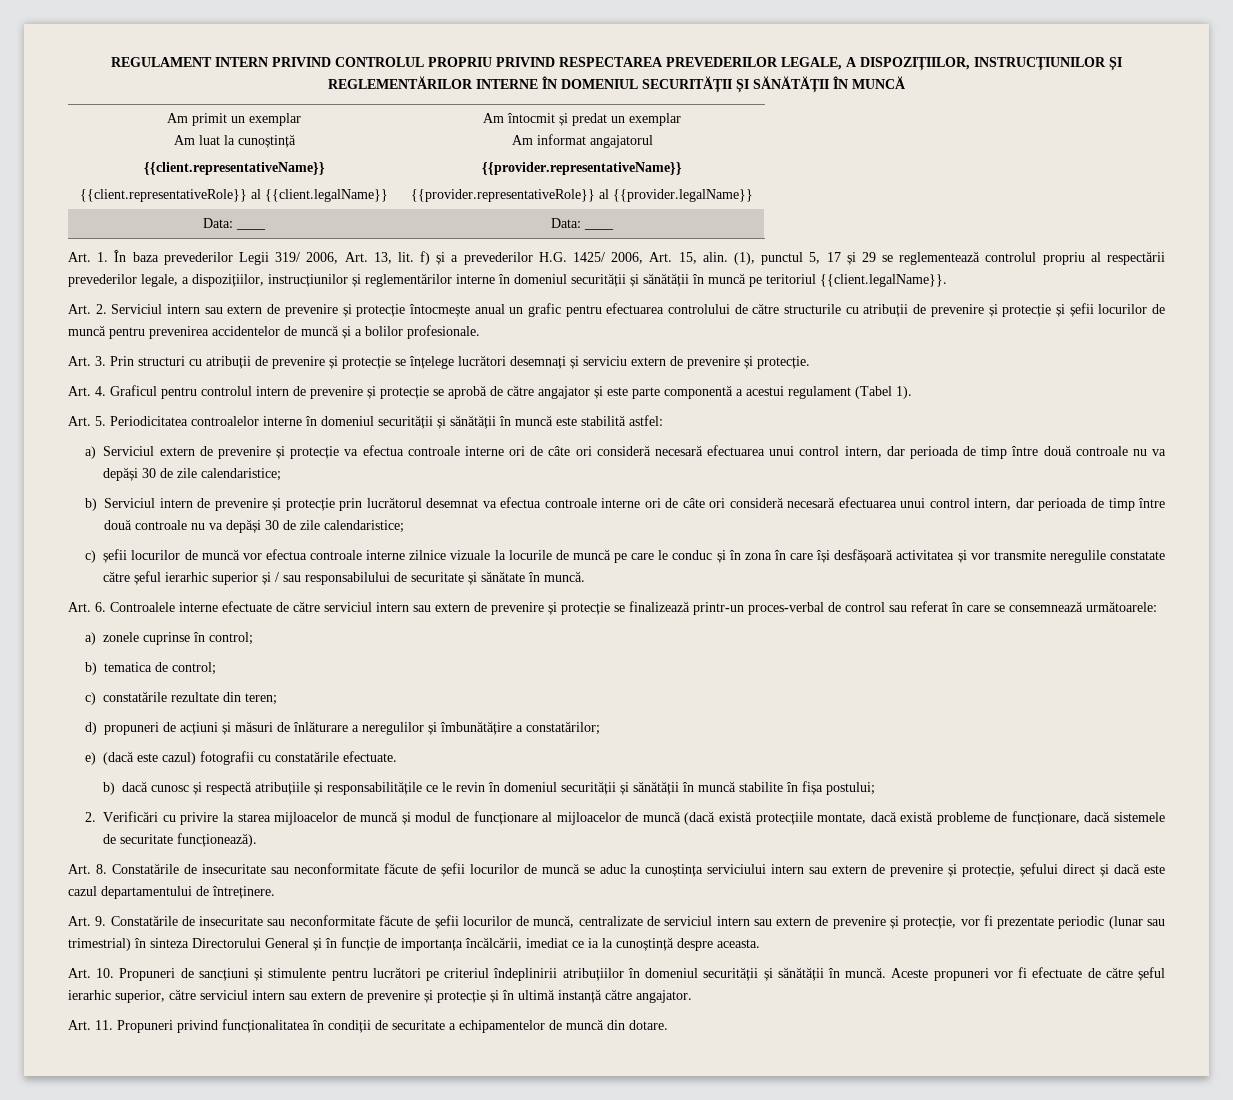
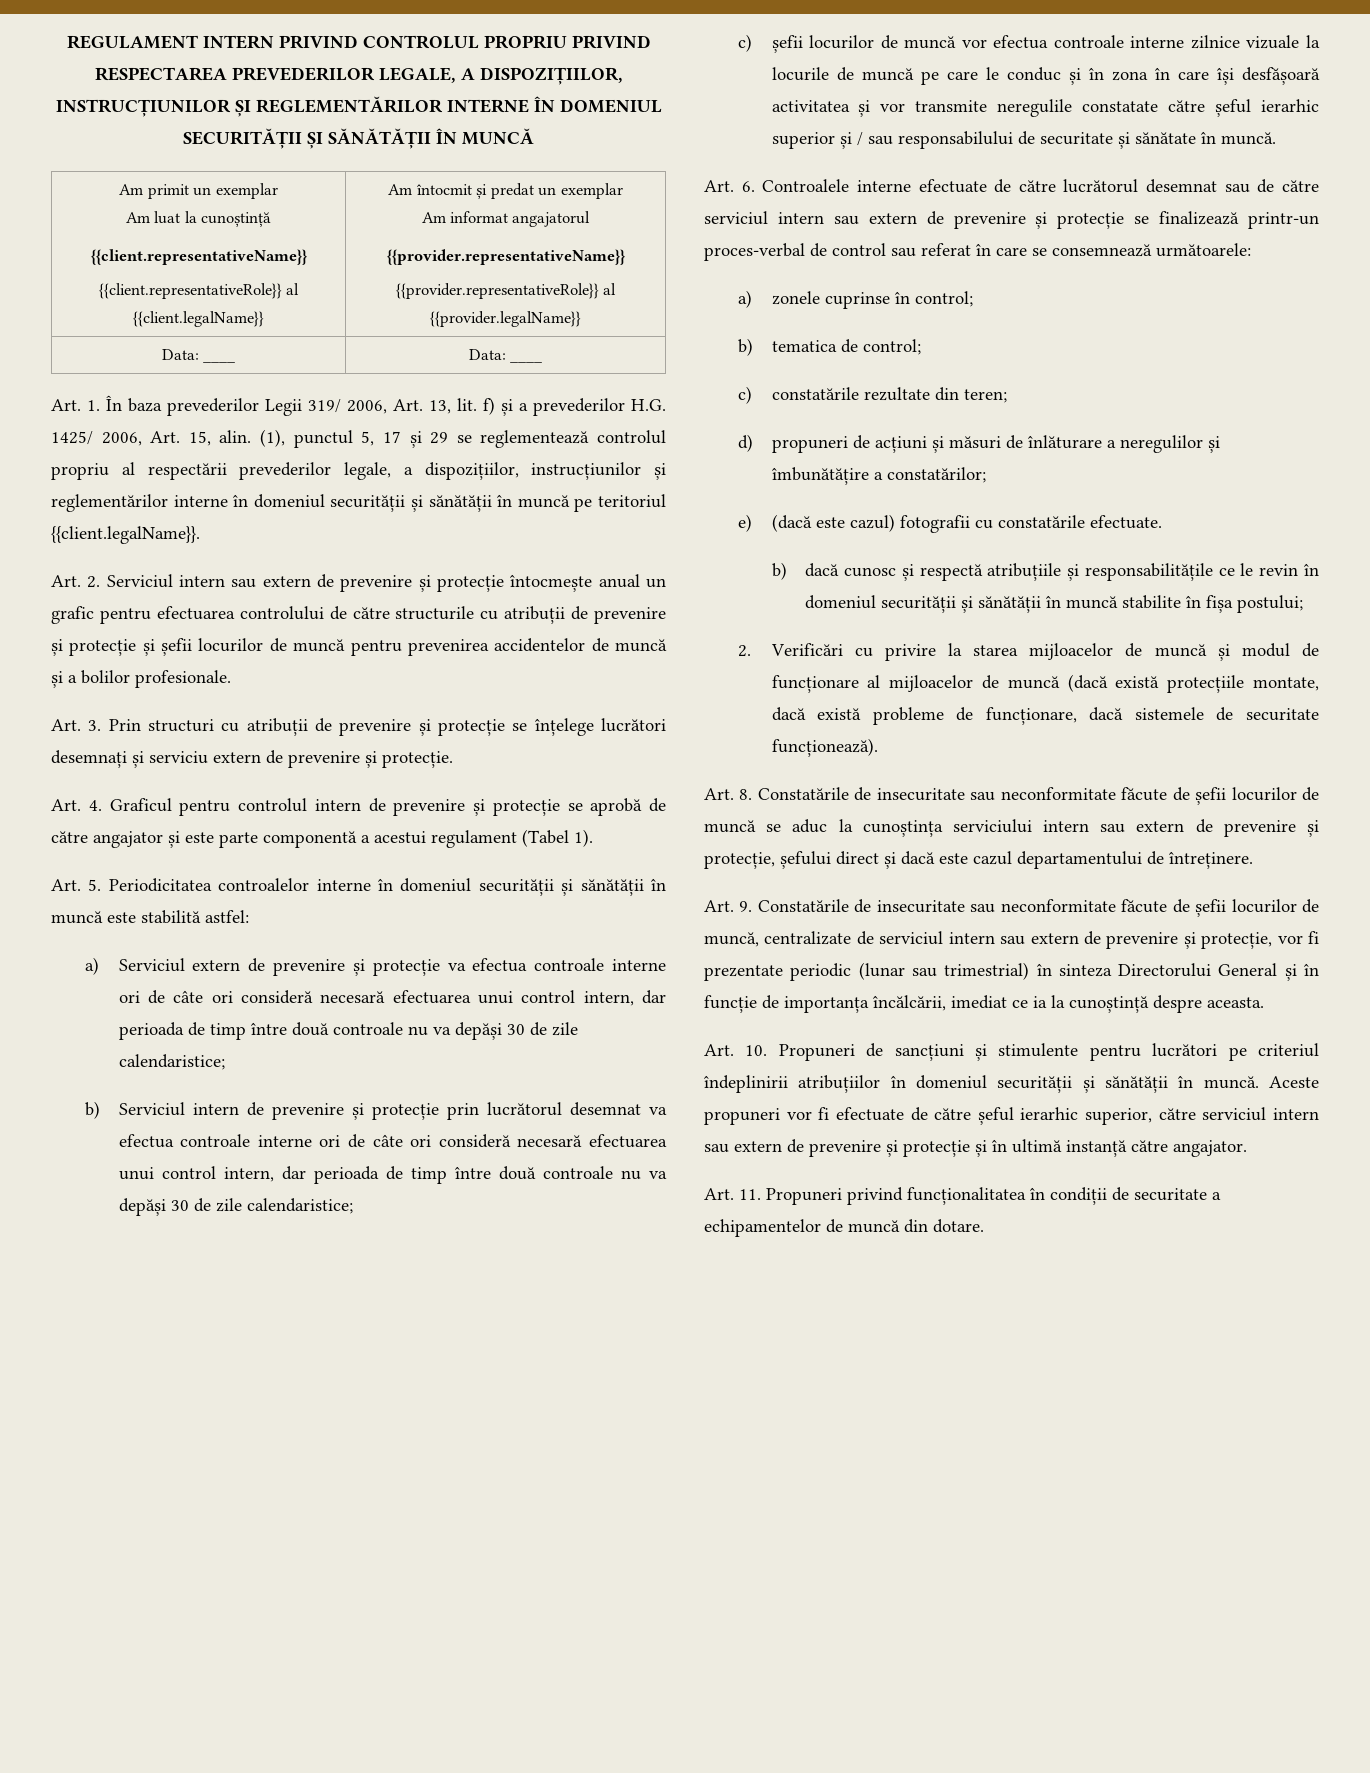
- Art. 6. Controalele interne efectuate de către serviciul intern sau extern de prevenire și protecție se finalizează printr-un proces-verbal de control sau referat în care se consemnează următoarele:
+ Art. 6. Controalele interne efectuate de către lucrătorul desemnat sau de către serviciul intern sau extern de prevenire și protecție se finalizează printr-un proces-verbal de control sau referat în care se consemnează următoarele:

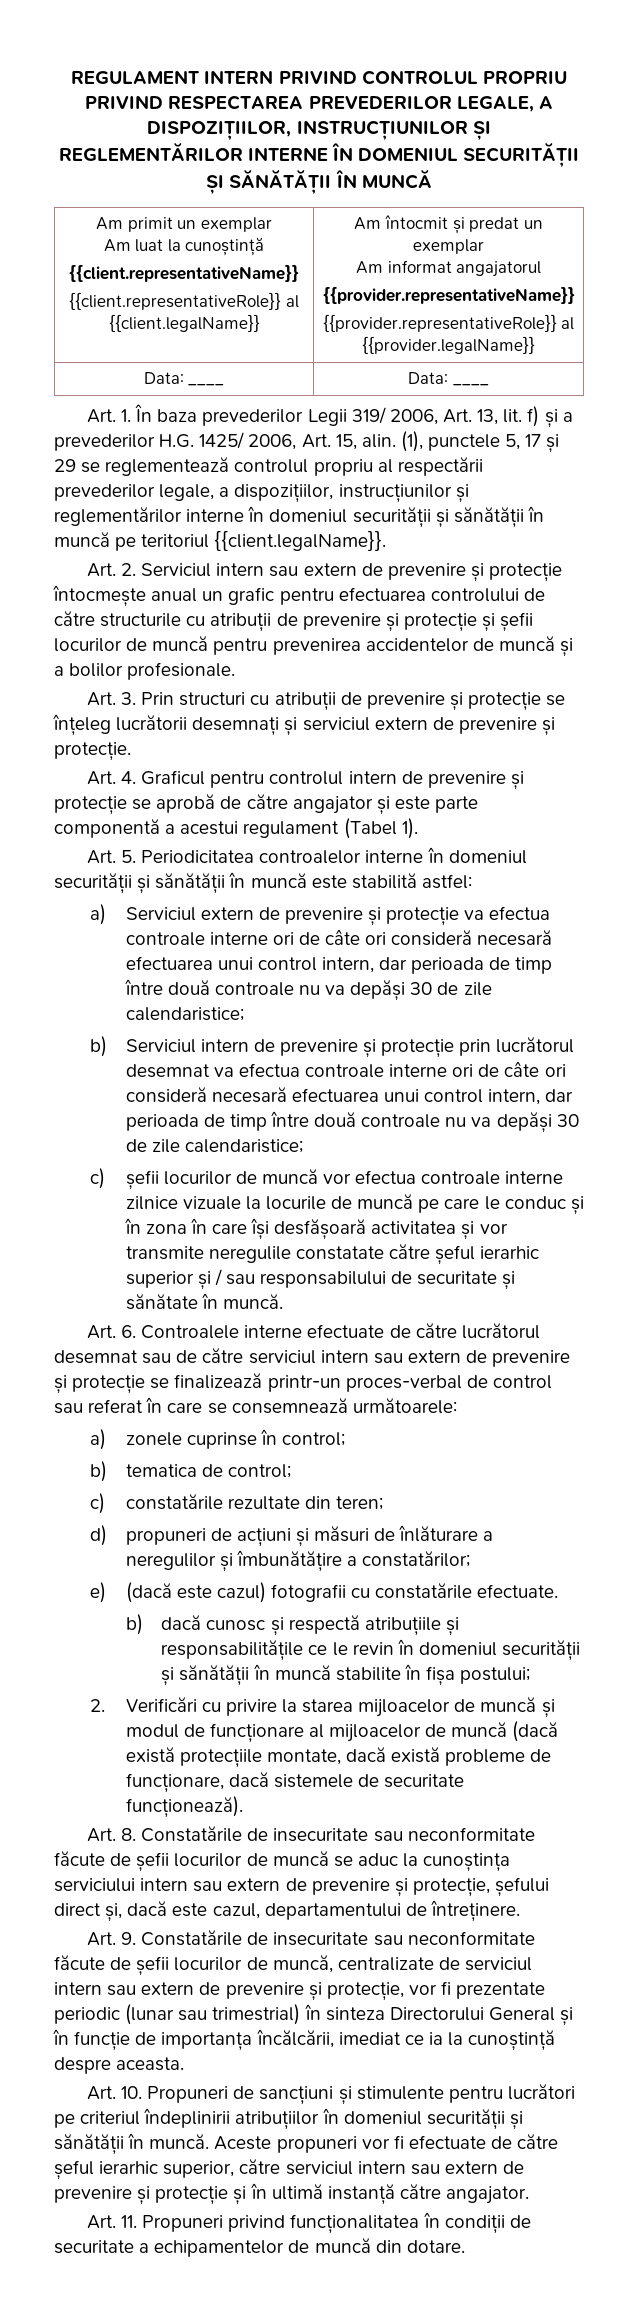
- (1), punctul 5, 17 și 29 se reglementează controlul propriu al respectării prevederilor legale, a dispozițiilor, instrucțiunilor și reglementărilor interne în domeniul securității și sănătății în muncă pe teritoriul {{client.legalName}}.
+ (1), punctele 5, 17 și 29 se reglementează controlul propriu al respectării prevederilor legale, a dispozițiilor, instrucțiunilor și reglementărilor interne în domeniul securității și sănătății în muncă pe teritoriul {{client.legalName}}.
- Art. 3. Prin structuri cu atribuții de prevenire și protecție se înțelege lucrători desemnați și serviciu extern de prevenire și protecție.
+ Art. 3. Prin structuri cu atribuții de prevenire și protecție se înțeleg lucrătorii desemnați și serviciul extern de prevenire și protecție.
- Art. 8. Constatările de insecuritate sau neconformitate făcute de șefii locurilor de muncă se aduc la cunoștința serviciului intern sau extern de prevenire și protecție, șefului direct și dacă este cazul departamentului de întreținere.
+ Art. 8. Constatările de insecuritate sau neconformitate făcute de șefii locurilor de muncă se aduc la cunoștința serviciului intern sau extern de prevenire și protecție, șefului direct și, dacă este cazul, departamentului de întreținere.

